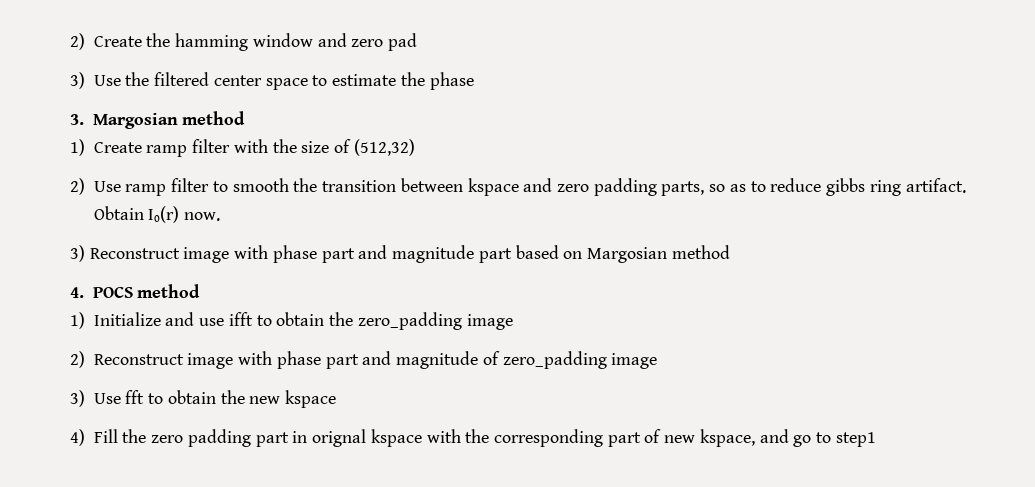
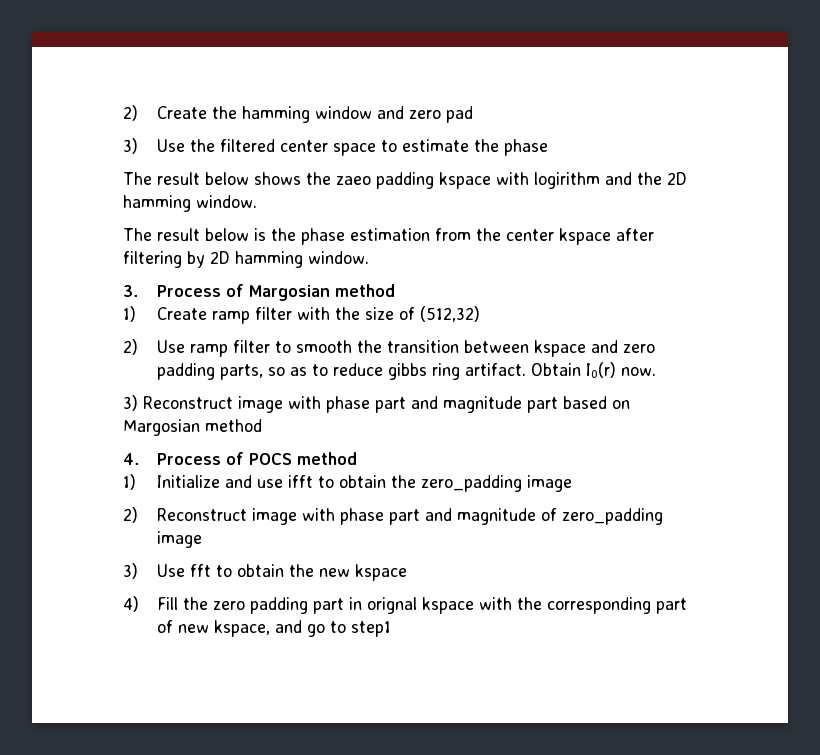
+ The result below shows the zaeo padding kspace with logirithm and the 2D hamming window.
+ The result below is the phase estimation from the center kspace after filtering by 2D hamming window.
- 3. Margosian method
+ 3. Process of Margosian method
- 4. POCS method
+ 4. Process of POCS method

